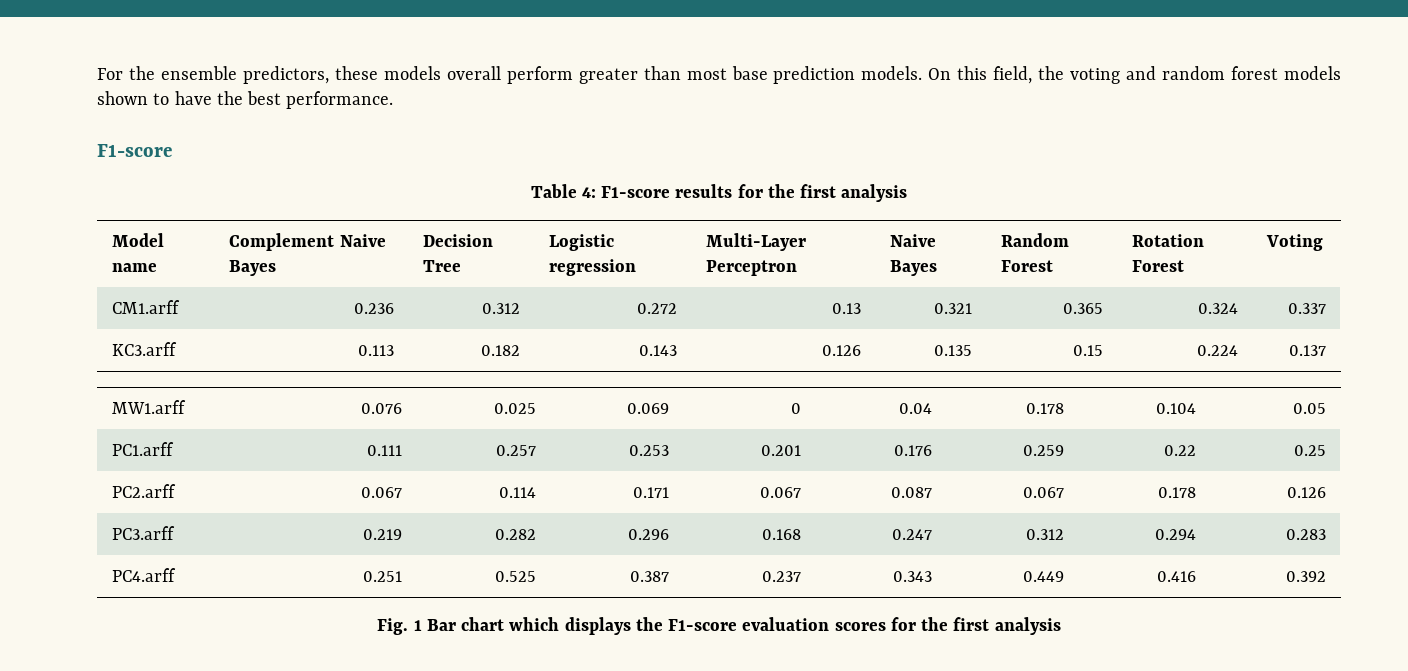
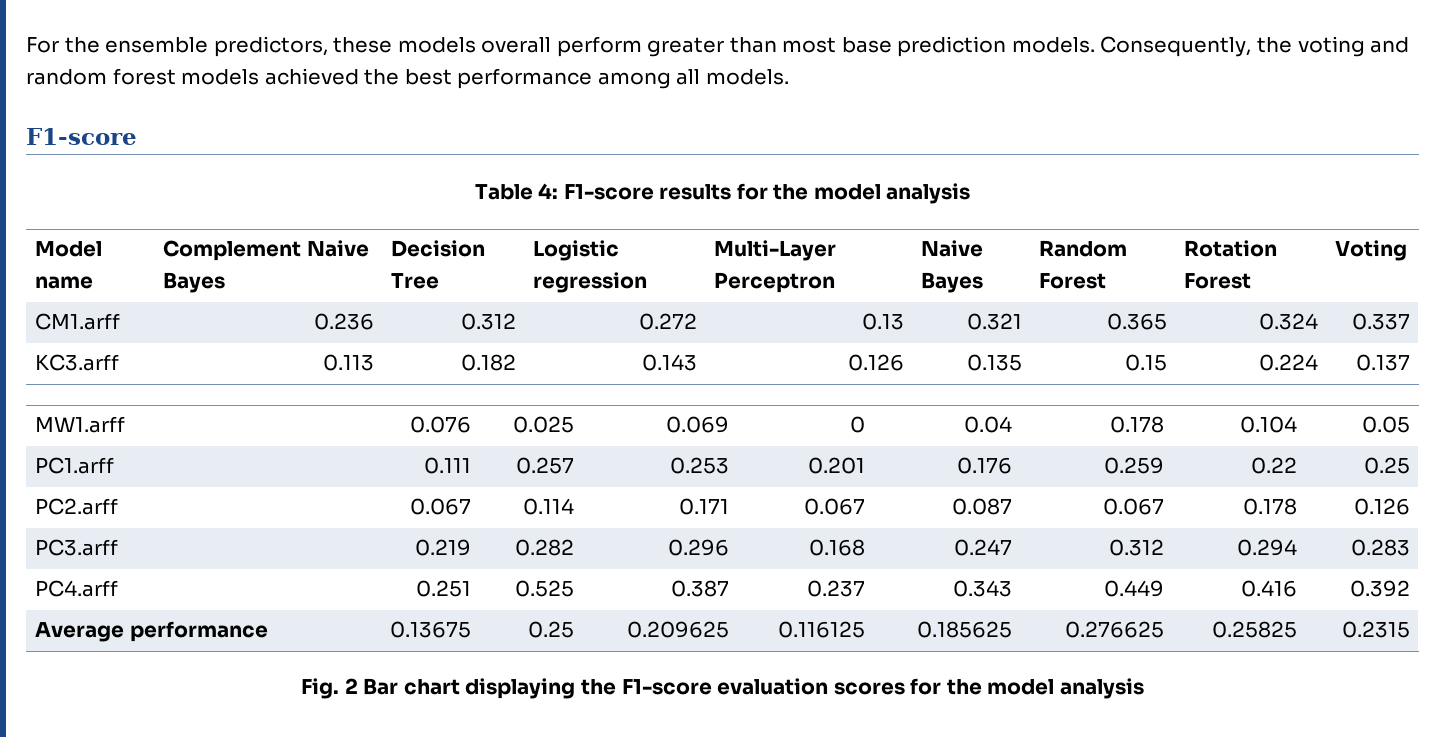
- On this field, the voting and random forest models shown to have the best performance.
+ Consequently, the voting and random forest models achieved the best performance among all models.
- Table 4: F1-score results for the first analysis
+ Table 4: F1-score results for the model analysis
+ Average performance | 0.13675 | 0.25 | 0.209625 | 0.116125 | 0.185625 | 0.276625 | 0.25825 | 0.2315
- Fig. 1 Bar chart which displays the F1-score evaluation scores for the first analysis
+ Fig. 2 Bar chart displaying the F1-score evaluation scores for the model analysis

